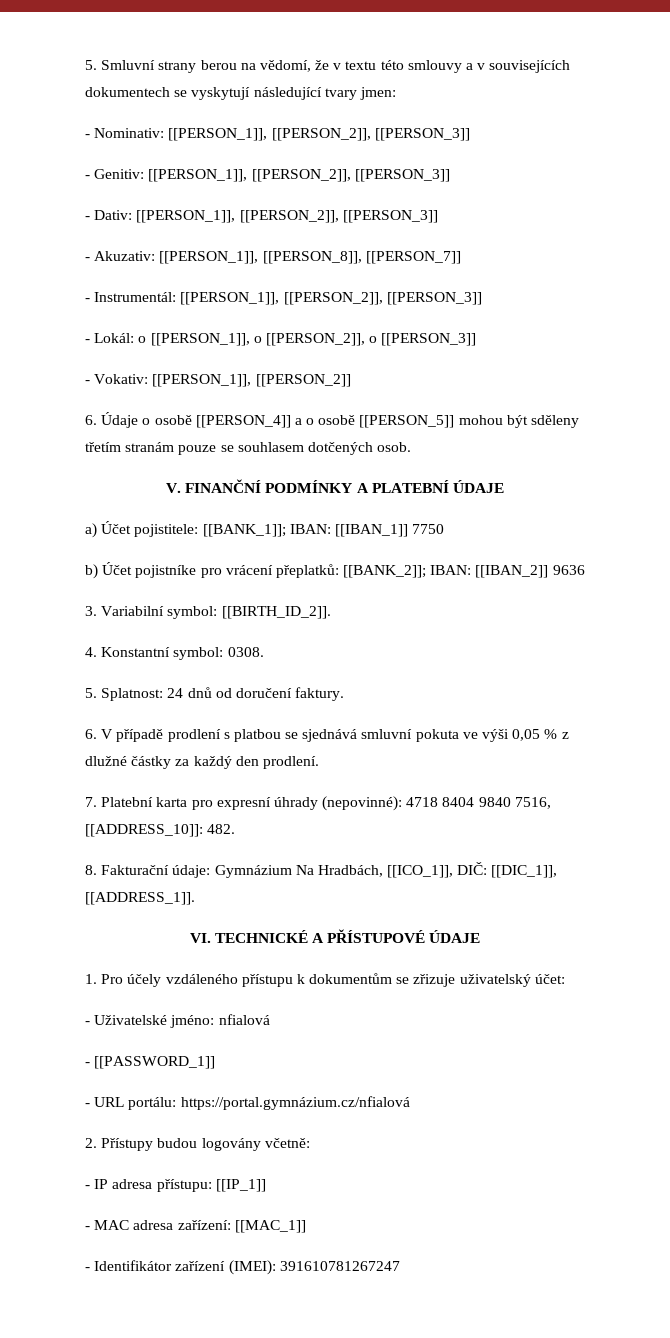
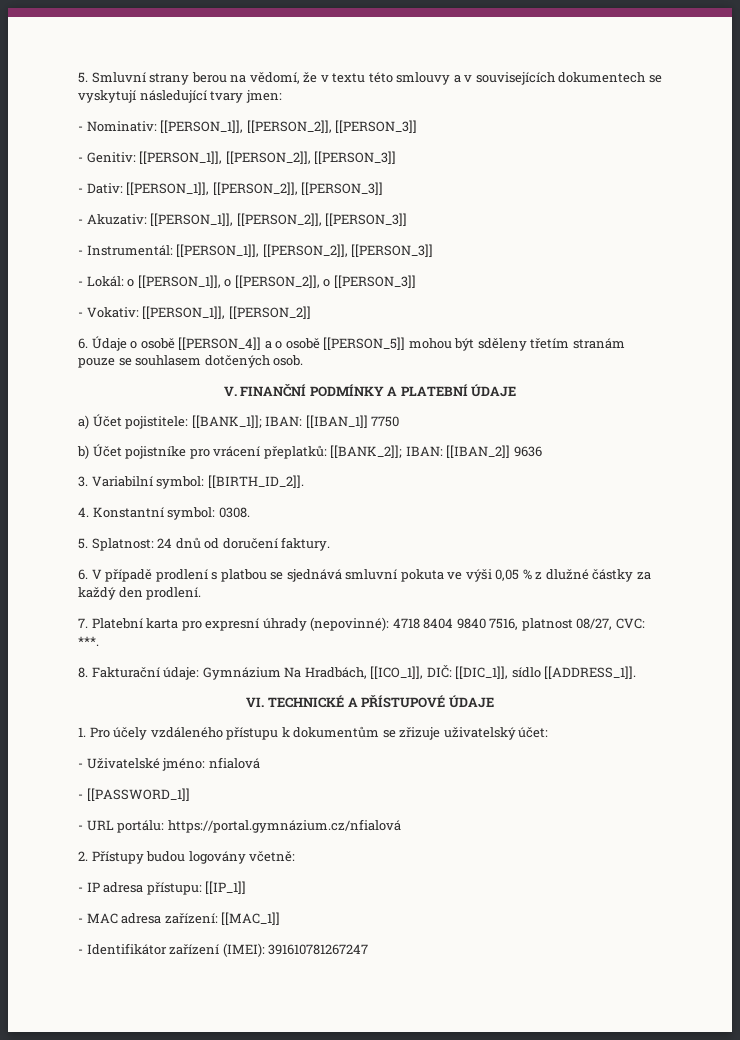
- - Akuzativ: [[PERSON_1]], [[PERSON_8]], [[PERSON_7]]
+ - Akuzativ: [[PERSON_1]], [[PERSON_2]], [[PERSON_3]]
- 7. Platební karta pro expresní úhrady (nepovinné): 4718 8404 9840 7516, [[ADDRESS_10]]: 482.
+ 7. Platební karta pro expresní úhrady (nepovinné): 4718 8404 9840 7516, platnost 08/27, CVC: ***.
- 8. Fakturační údaje: Gymnázium Na Hradbách, [[ICO_1]], DIČ: [[DIC_1]], [[ADDRESS_1]].
+ 8. Fakturační údaje: Gymnázium Na Hradbách, [[ICO_1]], DIČ: [[DIC_1]], sídlo [[ADDRESS_1]].

